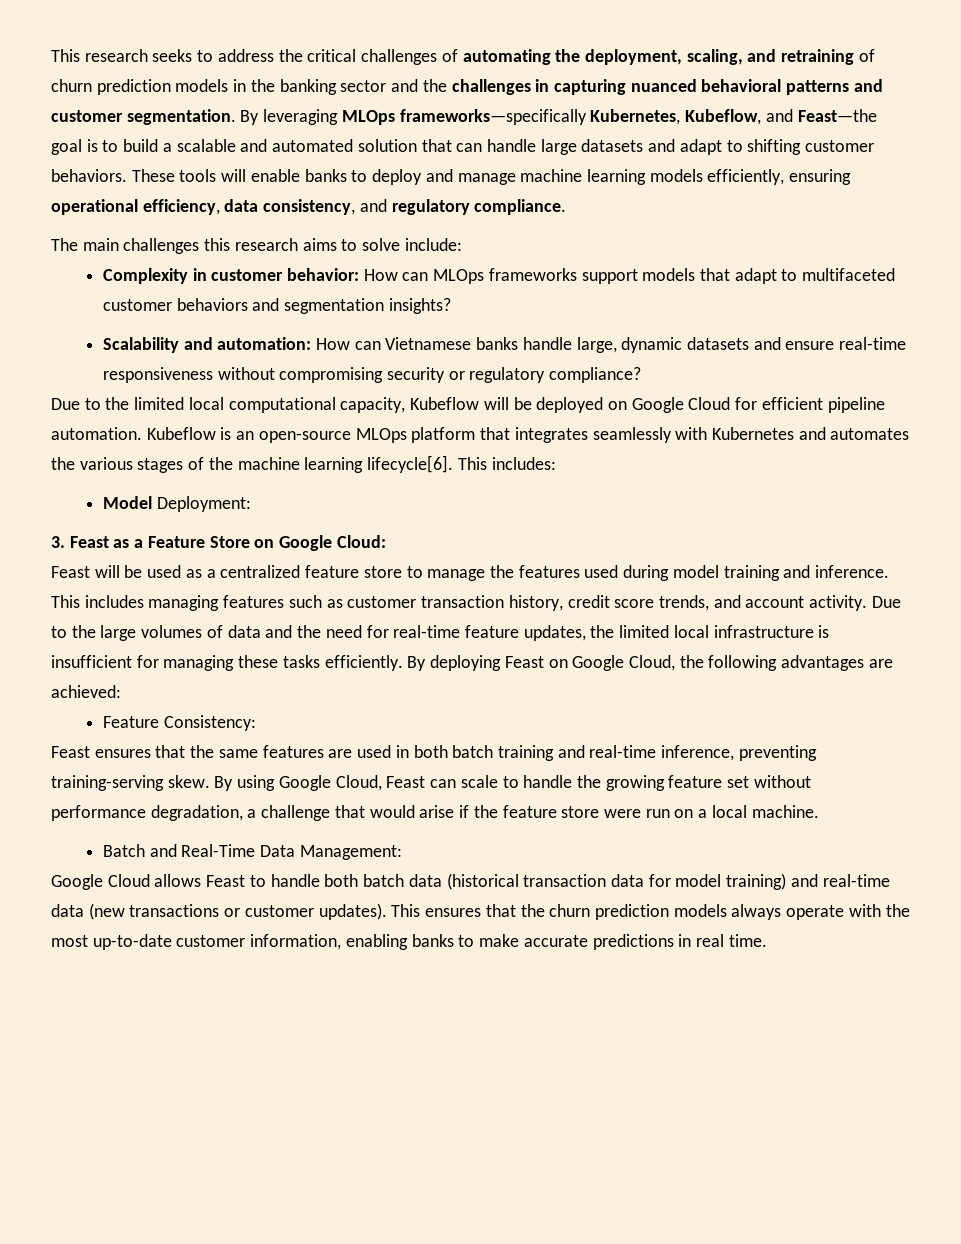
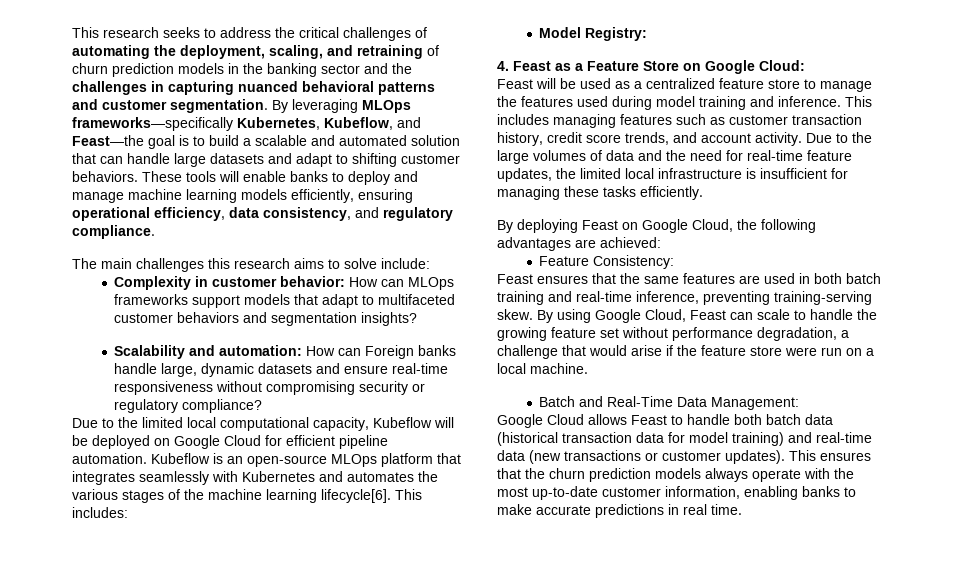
- Scalability and automation: How can Vietnamese banks handle large, dynamic datasets and ensure real-time responsiveness without compromising security or regulatory compliance?
+ Scalability and automation: How can Foreign banks handle large, dynamic datasets and ensure real-time responsiveness without compromising security or regulatory compliance?
- Model Deployment:
- 3. Feast as a Feature Store on Google Cloud:
+ Model Registry:
+ 4. Feast as a Feature Store on Google Cloud:
- Due to the large volumes of data and the need for real-time feature updates, the limited local infrastructure is insufficient for managing these tasks efficiently. By deploying Feast on Google Cloud, the following advantages are achieved:
+ Due to the large volumes of data and the need for real-time feature updates, the limited local infrastructure is insufficient for managing these tasks efficiently.
+ By deploying Feast on Google Cloud, the following advantages are achieved:

